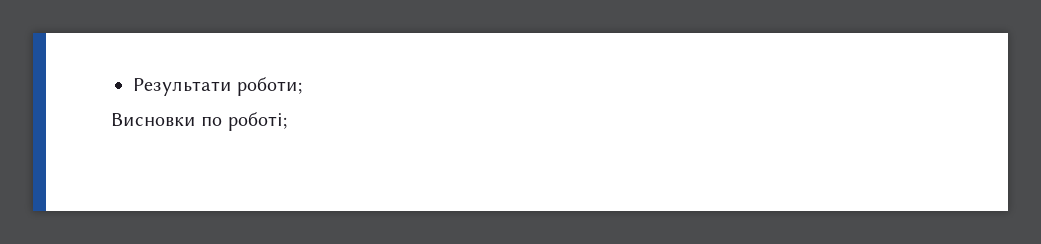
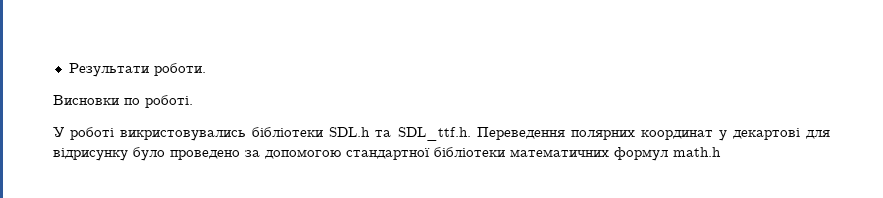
- Результати роботи;
+ Результати роботи.
- Висновки по роботі;
+ Висновки по роботі.
+ У роботі викристовувались бібліотеки SDL.h та SDL_ttf.h. Переведення полярних координат у декартові для відрисунку було проведено за допомогою стандартної бібліотеки математичних формул math.h

